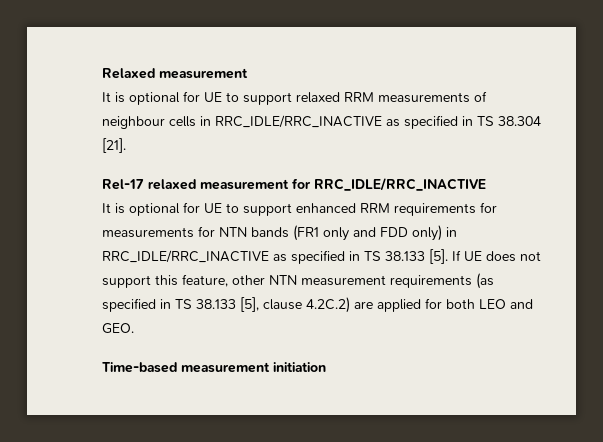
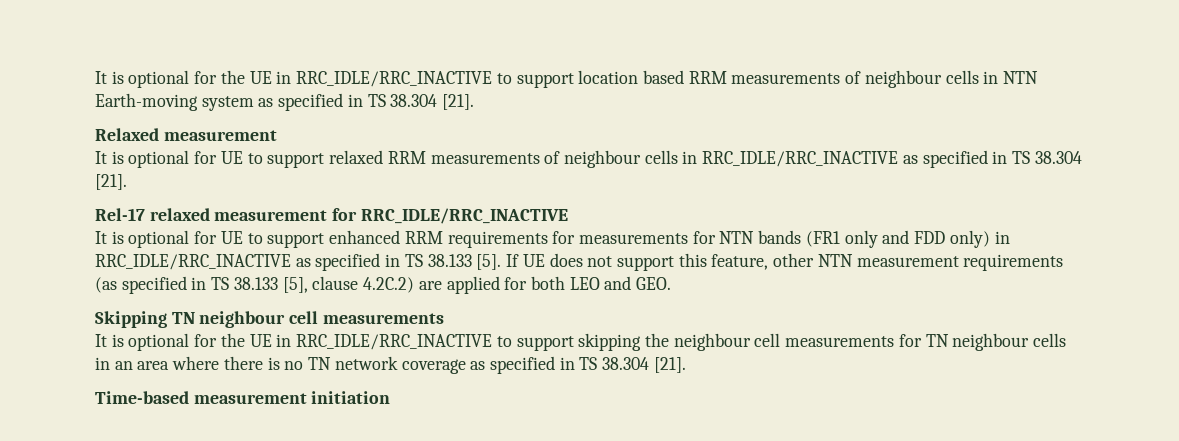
+ It is optional for the UE in RRC_IDLE/RRC_INACTIVE to support location based RRM measurements of neighbour cells in NTN Earth-moving system as specified in TS 38.304 [21].
+ Skipping TN neighbour cell measurements
+ It is optional for the UE in RRC_IDLE/RRC_INACTIVE to support skipping the neighbour cell measurements for TN neighbour cells in an area where there is no TN network coverage as specified in TS 38.304 [21].

